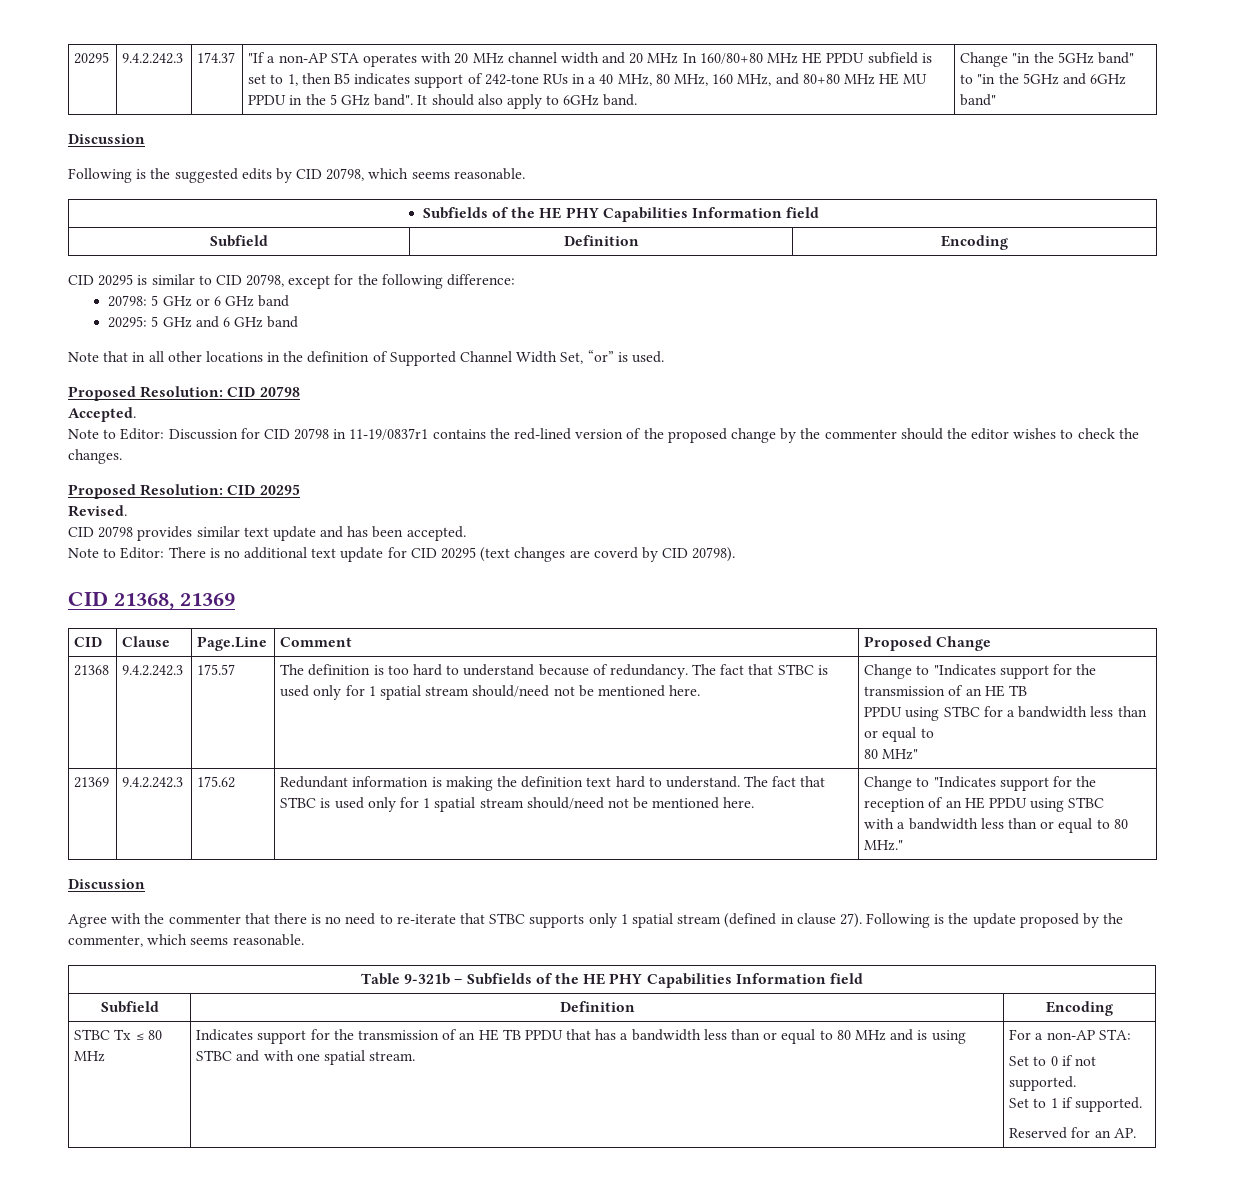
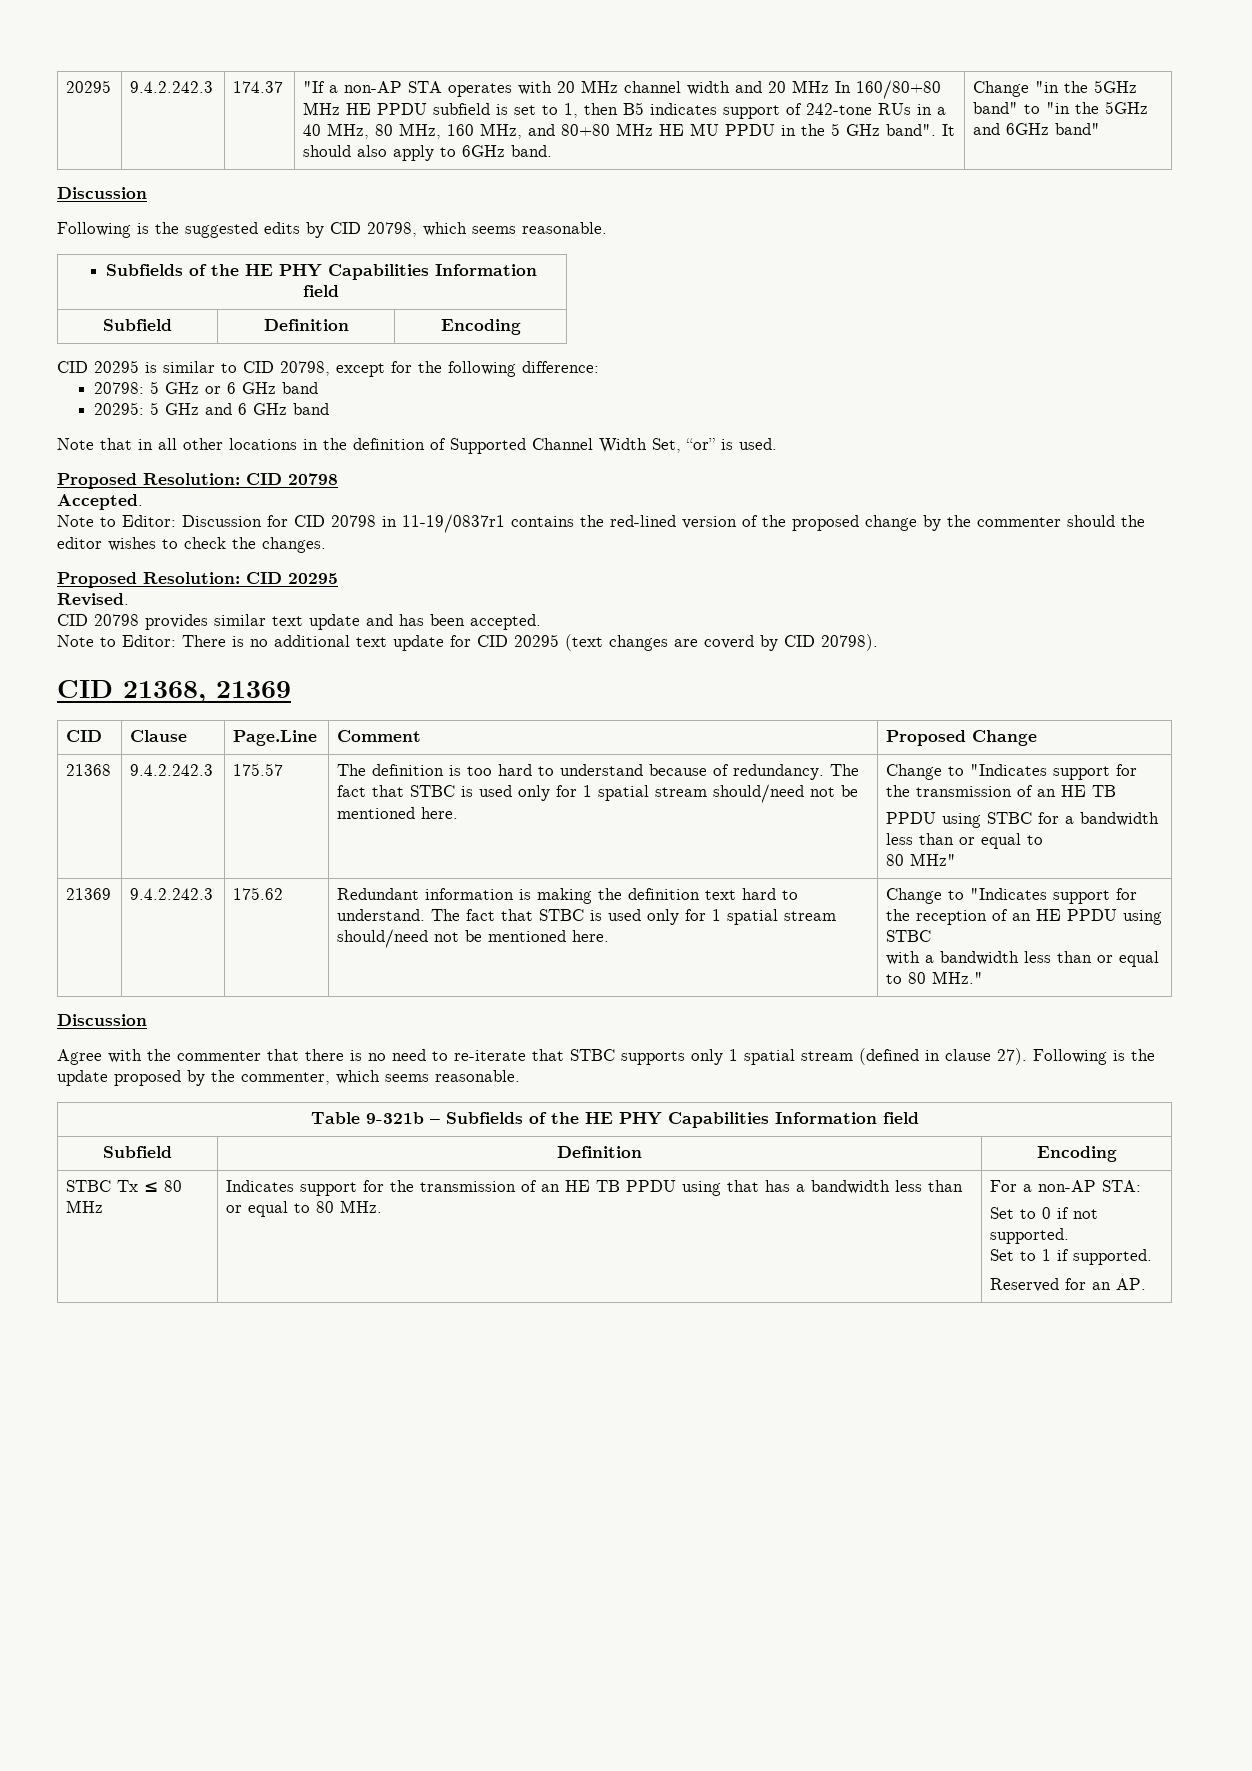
- Indicates support for the transmission of an HE TB PPDU that has a bandwidth less than or equal to 80 MHz and is using STBC and with one spatial stream.
+ Indicates support for the transmission of an HE TB PPDU using that has a bandwidth less than or equal to 80 MHz.

